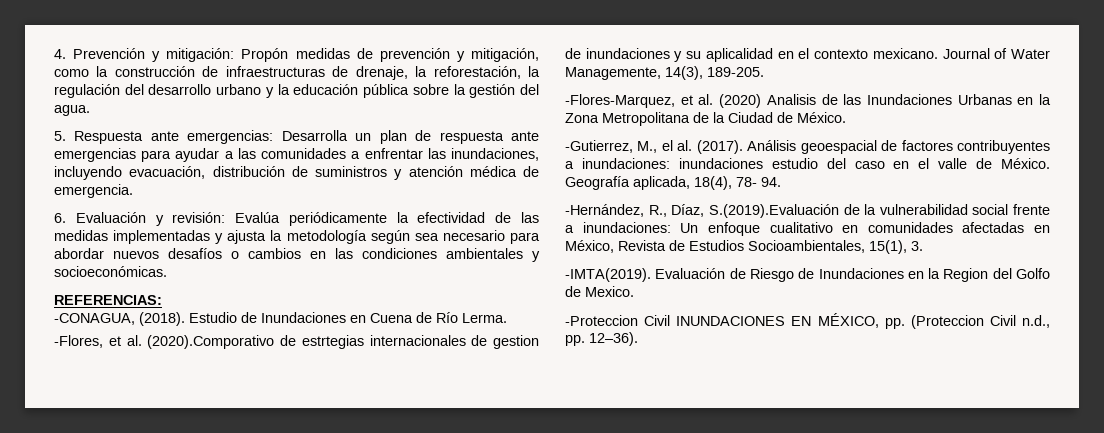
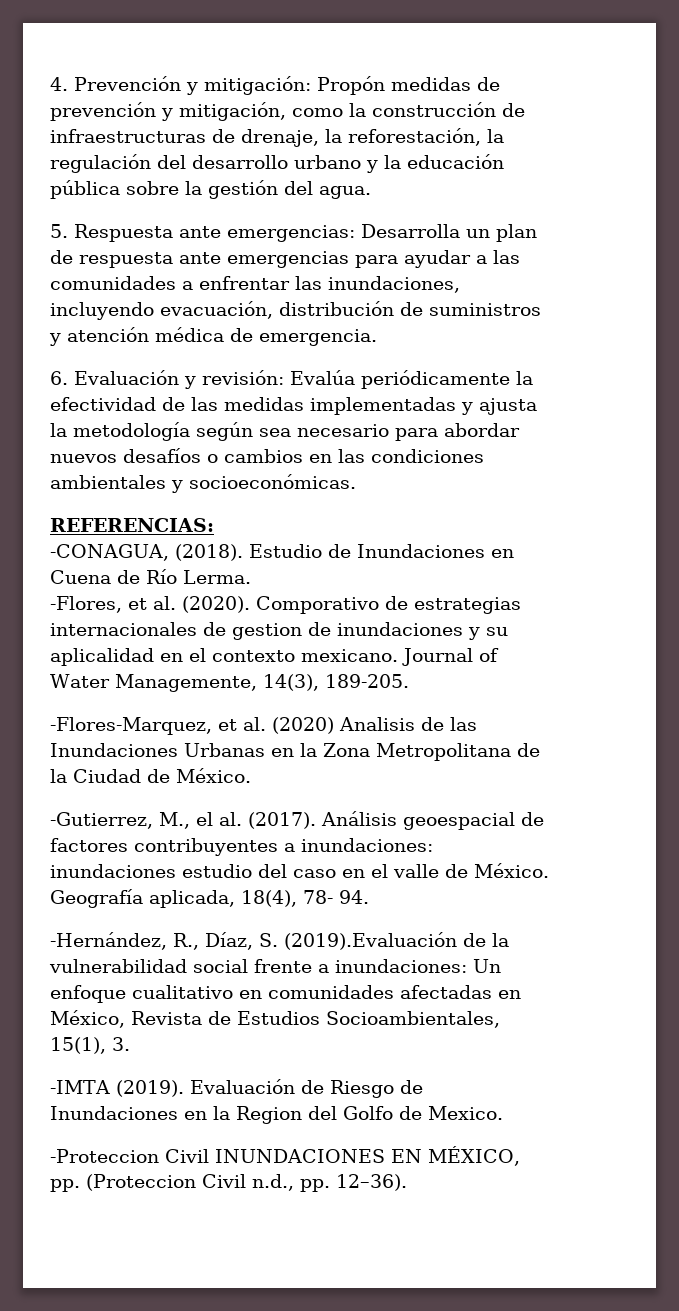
- -Flores, et al. (2020).Comporativo de estrtegias internacionales de gestion de inundaciones y su aplicalidad en el contexto mexicano.
+ -Flores, et al. (2020). Comporativo de estrategias internacionales de gestion de inundaciones y su aplicalidad en el contexto mexicano.
- -Hernández, R., Díaz, S.(2019).Evaluación de la vulnerabilidad social frente a inundaciones: Un enfoque cualitativo en comunidades afectadas en México, Revista de Estudios Socioambientales, 15(1), 3.
+ -Hernández, R., Díaz, S. (2019).Evaluación de la vulnerabilidad social frente a inundaciones: Un enfoque cualitativo en comunidades afectadas en México, Revista de Estudios Socioambientales, 15(1), 3.
- -IMTA(2019).
+ -IMTA (2019).

